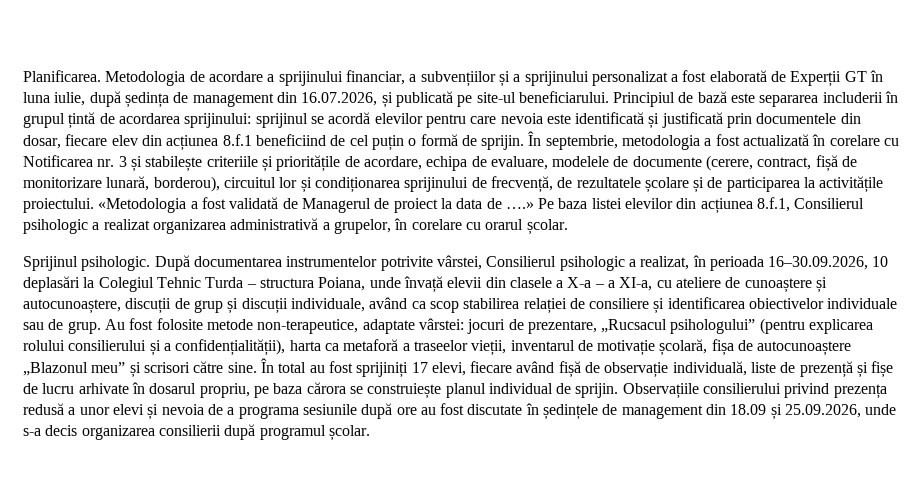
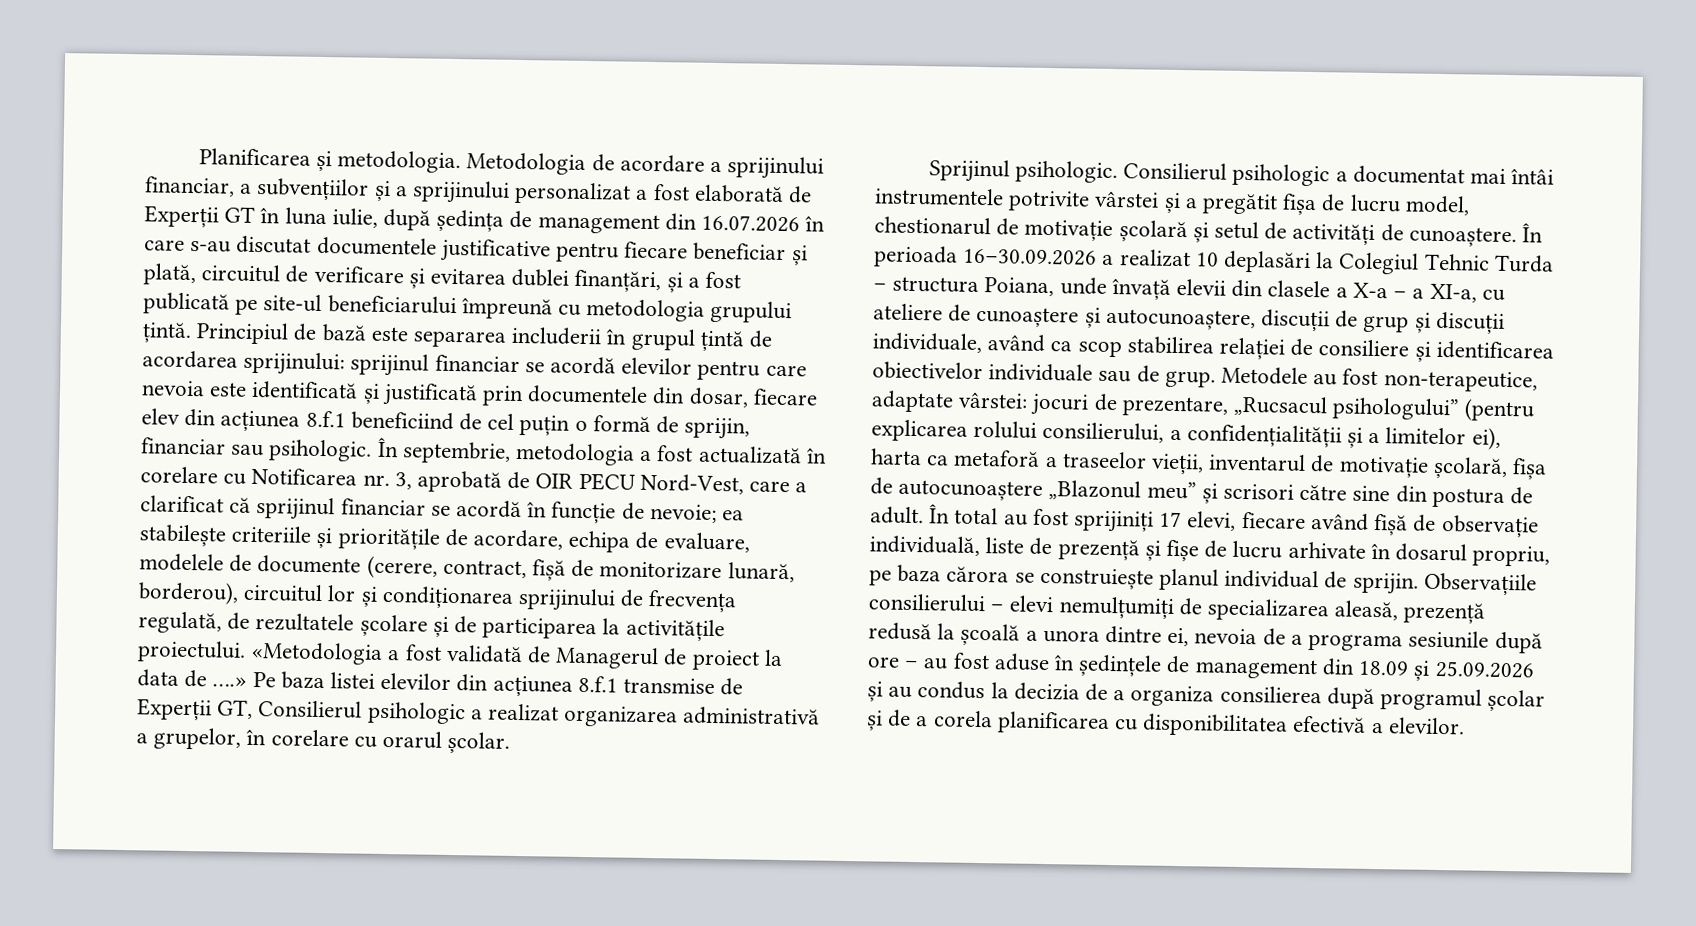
- Planificarea.
+ Planificarea și metodologia.
- Metodologia de acordare a sprijinului financiar, a subvențiilor și a sprijinului personalizat a fost elaborată de Experții GT în luna iulie, după ședința de management din 16.07.2026, și publicată pe site-ul beneficiarului.
+ Metodologia de acordare a sprijinului financiar, a subvențiilor și a sprijinului personalizat a fost elaborată de Experții GT în luna iulie, după ședința de management din 16.07.2026 în care s-au discutat documentele justificative pentru fiecare beneficiar și plată, circuitul de verificare și evitarea dublei finanțări, și a fost publicată pe site-ul beneficiarului împreună cu metodologia grupului țintă.
- Principiul de bază este separarea includerii în grupul țintă de acordarea sprijinului: sprijinul se acordă elevilor pentru care nevoia este identificată și justificată prin documentele din dosar, fiecare elev din acțiunea 8.f.1 beneficiind de cel puțin o formă de sprijin.
+ Principiul de bază este separarea includerii în grupul țintă de acordarea sprijinului: sprijinul financiar se acordă elevilor pentru care nevoia este identificată și justificată prin documentele din dosar, fiecare elev din acțiunea 8.f.1 beneficiind de cel puțin o formă de sprijin, financiar sau psihologic.
- În septembrie, metodologia a fost actualizată în corelare cu Notificarea nr. 3 și stabilește criteriile și prioritățile de acordare, echipa de evaluare, modelele de documente (cerere, contract, fișă de monitorizare lunară, borderou), circuitul lor și condiționarea sprijinului de frecvență, de rezultatele școlare și de participarea la activitățile proiectului.
+ În septembrie, metodologia a fost actualizată în corelare cu Notificarea nr. 3, aprobată de OIR PECU Nord-Vest, care a clarificat că sprijinul financiar se acordă în funcție de nevoie; ea stabilește criteriile și prioritățile de acordare, echipa de evaluare, modelele de documente (cerere, contract, fișă de monitorizare lunară, borderou), circuitul lor și condiționarea sprijinului de frecvența regulată, de rezultatele școlare și de participarea la activitățile proiectului.
- Pe baza listei elevilor din acțiunea 8.f.1, Consilierul psihologic a realizat organizarea administrativă a grupelor, în corelare cu orarul școlar.
+ Pe baza listei elevilor din acțiunea 8.f.1 transmise de Experții GT, Consilierul psihologic a realizat organizarea administrativă a grupelor, în corelare cu orarul școlar.
- După documentarea instrumentelor potrivite vârstei, Consilierul psihologic a realizat, în perioada 16–30.09.2026, 10 deplasări la Colegiul Tehnic Turda – structura Poiana, unde învață elevii din clasele a X-a – a XI-a, cu ateliere de cunoaștere și autocunoaștere, discuții de grup și discuții individuale, având ca scop stabilirea relației de consiliere și identificarea obiectivelor individuale sau de grup.
+ Consilierul psihologic a documentat mai întâi instrumentele potrivite vârstei și a pregătit fișa de lucru model, chestionarul de motivație școlară și setul de activități de cunoaștere. În perioada 16–30.09.2026 a realizat 10 deplasări la Colegiul Tehnic Turda – structura Poiana, unde învață elevii din clasele a X-a – a XI-a, cu ateliere de cunoaștere și autocunoaștere, discuții de grup și discuții individuale, având ca scop stabilirea relației de consiliere și identificarea obiectivelor individuale sau de grup.
- Au fost folosite metode non-terapeutice, adaptate vârstei: jocuri de prezentare, „Rucsacul psihologului” (pentru explicarea rolului consilierului și a confidențialității), harta ca metaforă a traseelor vieții, inventarul de motivație școlară, fișa de autocunoaștere „Blazonul meu” și scrisori către sine.
+ Metodele au fost non-terapeutice, adaptate vârstei: jocuri de prezentare, „Rucsacul psihologului” (pentru explicarea rolului consilierului, a confidențialității și a limitelor ei), harta ca metaforă a traseelor vieții, inventarul de motivație școlară, fișa de autocunoaștere „Blazonul meu” și scrisori către sine din postura de adult.
- Observațiile consilierului privind prezența redusă a unor elevi și nevoia de a programa sesiunile după ore au fost discutate în ședințele de management din 18.09 și 25.09.2026, unde s-a decis organizarea consilierii după programul școlar.
+ Observațiile consilierului – elevi nemulțumiți de specializarea aleasă, prezență redusă la școală a unora dintre ei, nevoia de a programa sesiunile după ore – au fost aduse în ședințele de management din 18.09 și 25.09.2026 și au condus la decizia de a organiza consilierea după programul școlar și de a corela planificarea cu disponibilitatea efectivă a elevilor.

